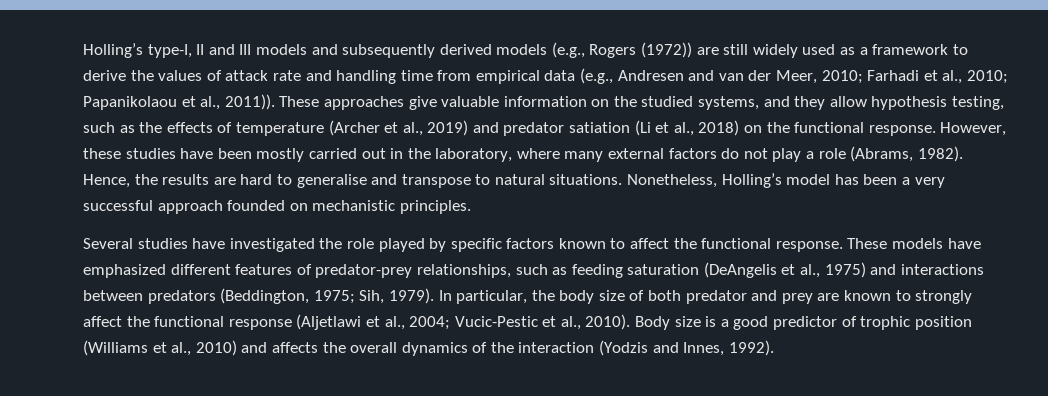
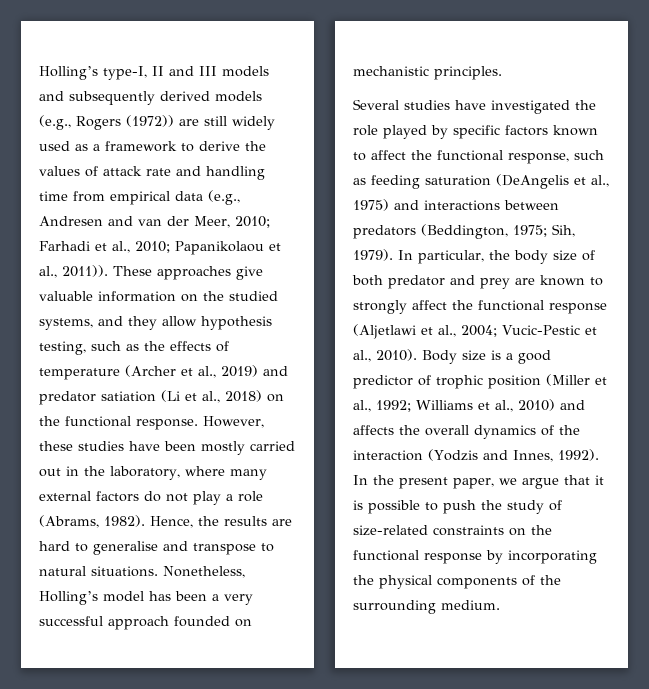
- Several studies have investigated the role played by specific factors known to affect the functional response. These models have emphasized different features of predator-prey relationships, such as feeding saturation (DeAngelis et al., 1975) and interactions between predators (Beddington, 1975; Sih, 1979).
+ Several studies have investigated the role played by specific factors known to affect the functional response, such as feeding saturation (DeAngelis et al., 1975) and interactions between predators (Beddington, 1975; Sih, 1979).
- Body size is a good predictor of trophic position (Williams et al., 2010) and affects the overall dynamics of the interaction (Yodzis and Innes, 1992).
+ Body size is a good predictor of trophic position (Miller et al., 1992; Williams et al., 2010) and affects the overall dynamics of the interaction (Yodzis and Innes, 1992).
+ In the present paper, we argue that it is possible to push the study of size-related constraints on the functional response by incorporating the physical components of the surrounding medium.

